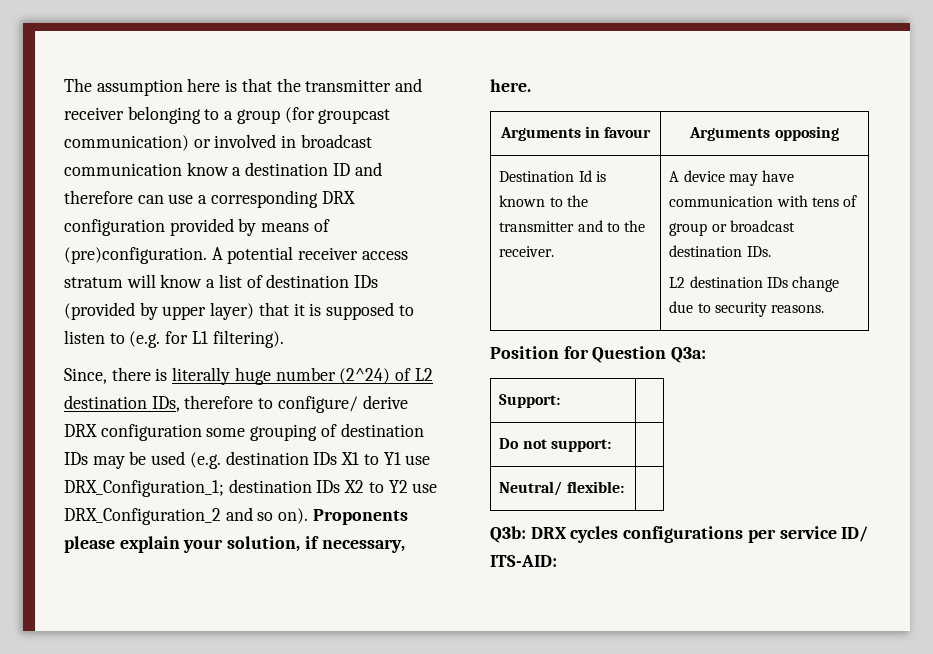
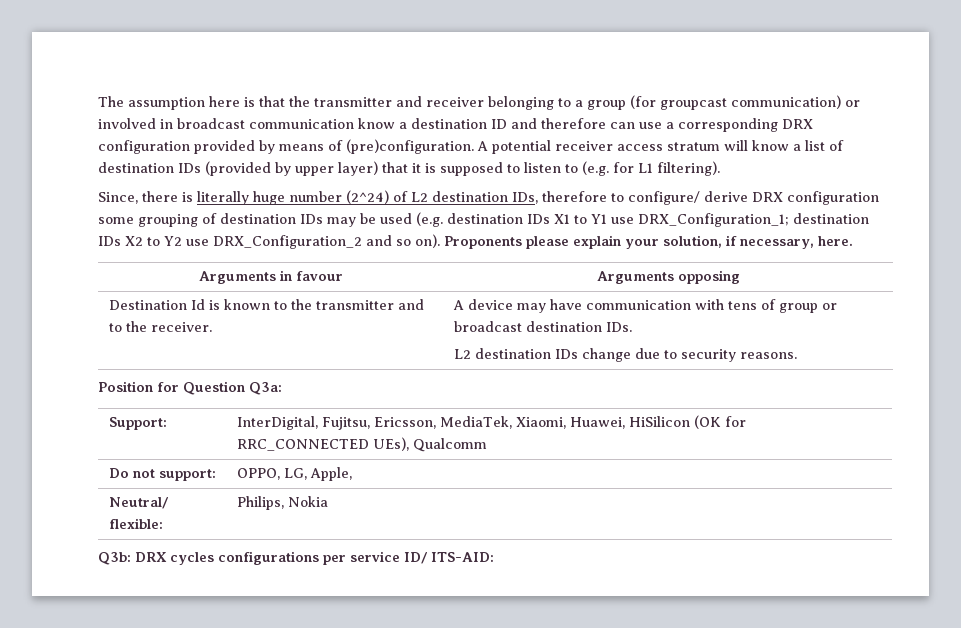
- Support: |
+ Support: | InterDigital, Fujitsu, Ericsson, MediaTek, Xiaomi, Huawei, HiSilicon (OK for RRC_CONNECTED UEs), Qualcomm
- Do not support: |
+ Do not support: | OPPO, LG, Apple,
- Neutral/ flexible: |
+ Neutral/ flexible: | Philips, Nokia

